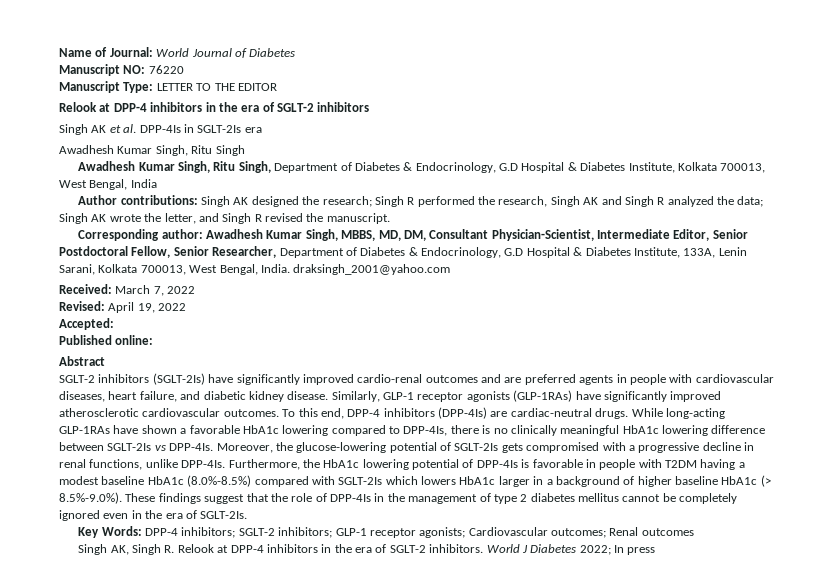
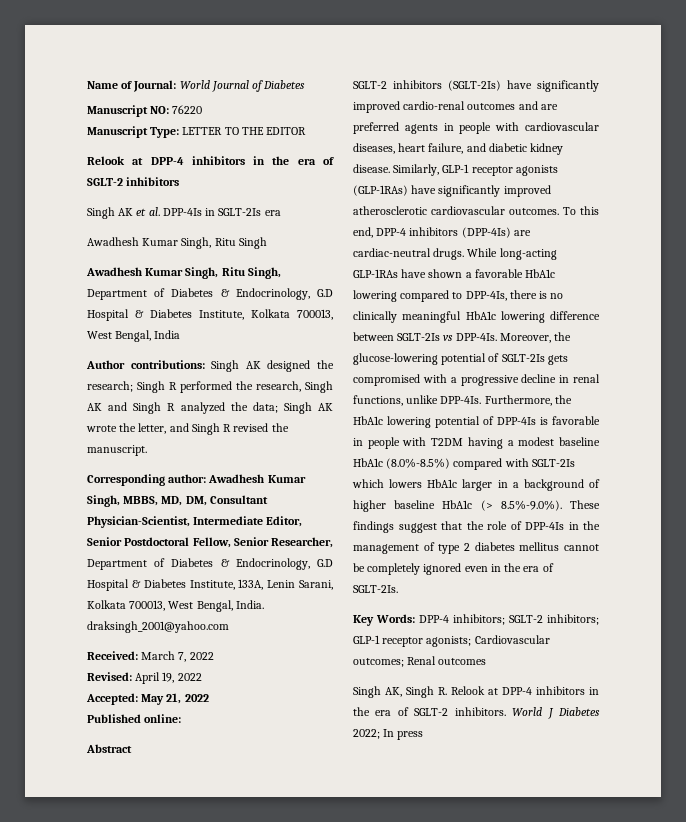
- Accepted:
+ Accepted: May 21, 2022

